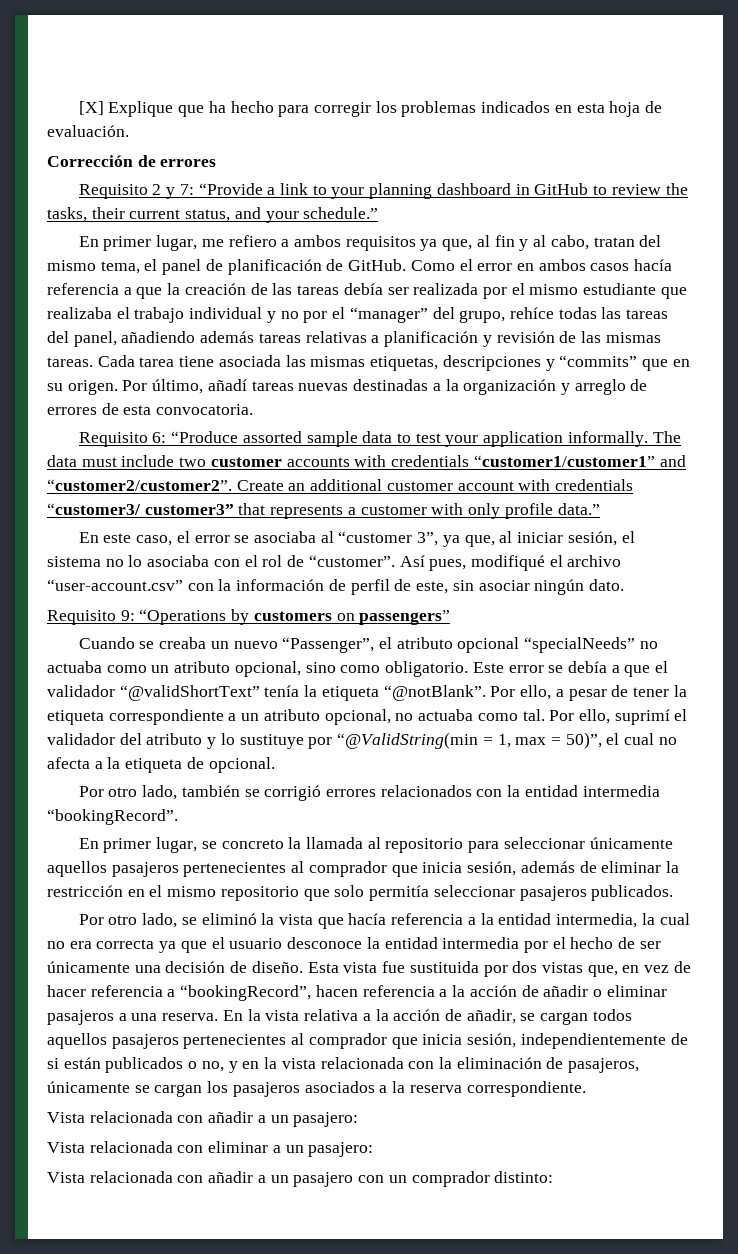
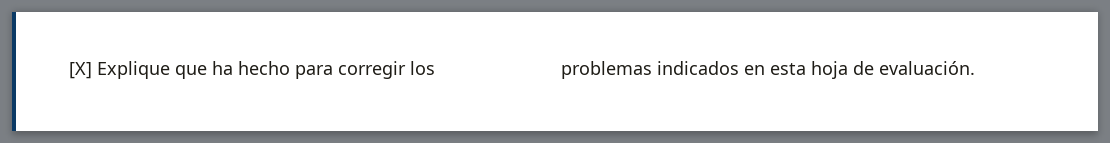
- Corrección de errores
- Requisito 2 y 7: “Provide a link to your planning dashboard in GitHub to review the tasks, their current status, and your schedule.”
- En primer lugar, me refiero a ambos requisitos ya que, al fin y al cabo, tratan del mismo tema, el panel de planificación de GitHub. Como el error en ambos casos hacía referencia a que la creación de las tareas debía ser realizada por el mismo estudiante que realizaba el trabajo individual y no por el “manager” del grupo, rehíce todas las tareas del panel, añadiendo además tareas relativas a planificación y revisión de las mismas tareas. Cada tarea tiene asociada las mismas etiquetas, descripciones y “commits” que en su origen. Por último, añadí tareas nuevas destinadas a la organización y arreglo de errores de esta convocatoria.
- Requisito 6: “Produce assorted sample data to test your application informally. The data must include two customer accounts with credentials “customer1/customer1” and “customer2/customer2”. Create an additional customer account with credentials “customer3/ customer3” that represents a customer with only profile data.”
- En este caso, el error se asociaba al “customer 3”, ya que, al iniciar sesión, el sistema no lo asociaba con el rol de “customer”. Así pues, modifiqué el archivo “user-account.csv” con la información de perfil de este, sin asociar ningún dato.
- Requisito 9: “Operations by customers on passengers”
- Cuando se creaba un nuevo “Passenger”, el atributo opcional “specialNeeds” no actuaba como un atributo opcional, sino como obligatorio. Este error se debía a que el validador “@validShortText” tenía la etiqueta “@notBlank”. Por ello, a pesar de tener la etiqueta correspondiente a un atributo opcional, no actuaba como tal. Por ello, suprimí el validador del atributo y lo sustituye por “@ValidString(min = 1, max = 50)”, el cual no afecta a la etiqueta de opcional.
- Por otro lado, también se corrigió errores relacionados con la entidad intermedia “bookingRecord”.
- En primer lugar, se concreto la llamada al repositorio para seleccionar únicamente aquellos pasajeros pertenecientes al comprador que inicia sesión, además de eliminar la restricción en el mismo repositorio que solo permitía seleccionar pasajeros publicados.
- Por otro lado, se eliminó la vista que hacía referencia a la entidad intermedia, la cual no era correcta ya que el usuario desconoce la entidad intermedia por el hecho de ser únicamente una decisión de diseño. Esta vista fue sustituida por dos vistas que, en vez de hacer referencia a “bookingRecord”, hacen referencia a la acción de añadir o eliminar pasajeros a una reserva. En la vista relativa a la acción de añadir, se cargan todos aquellos pasajeros pertenecientes al comprador que inicia sesión, independientemente de si están publicados o no, y en la vista relacionada con la eliminación de pasajeros, únicamente se cargan los pasajeros asociados a la reserva correspondiente.
- Vista relacionada con añadir a un pasajero:
- Vista relacionada con eliminar a un pasajero:
- Vista relacionada con añadir a un pasajero con un comprador distinto:

